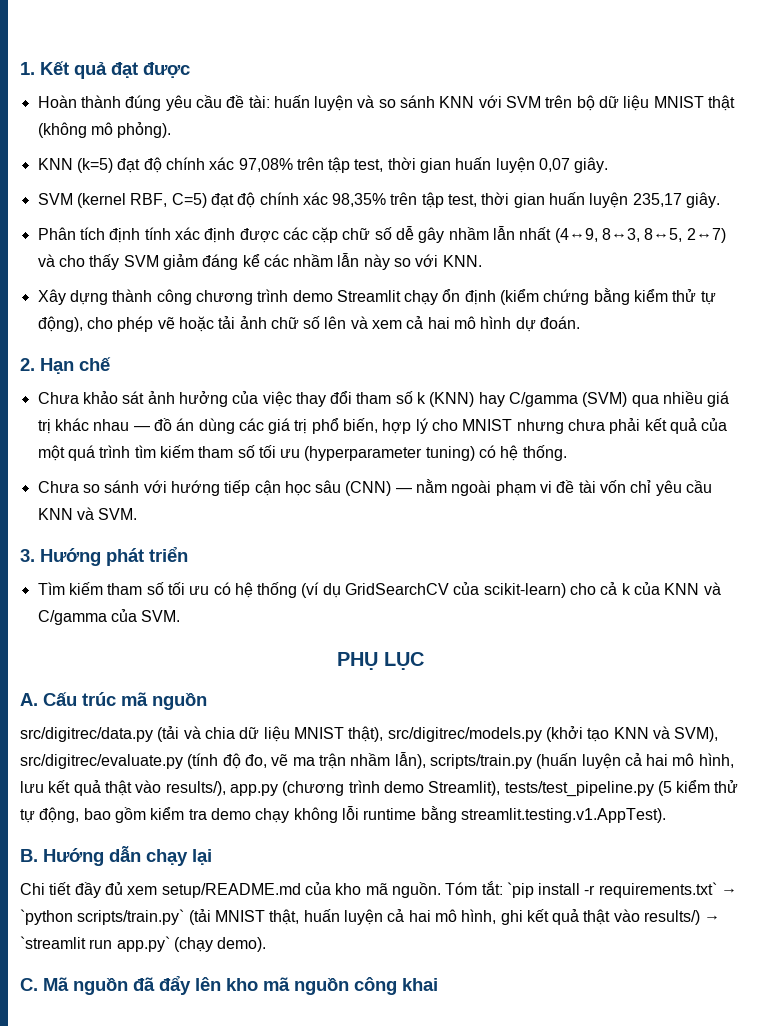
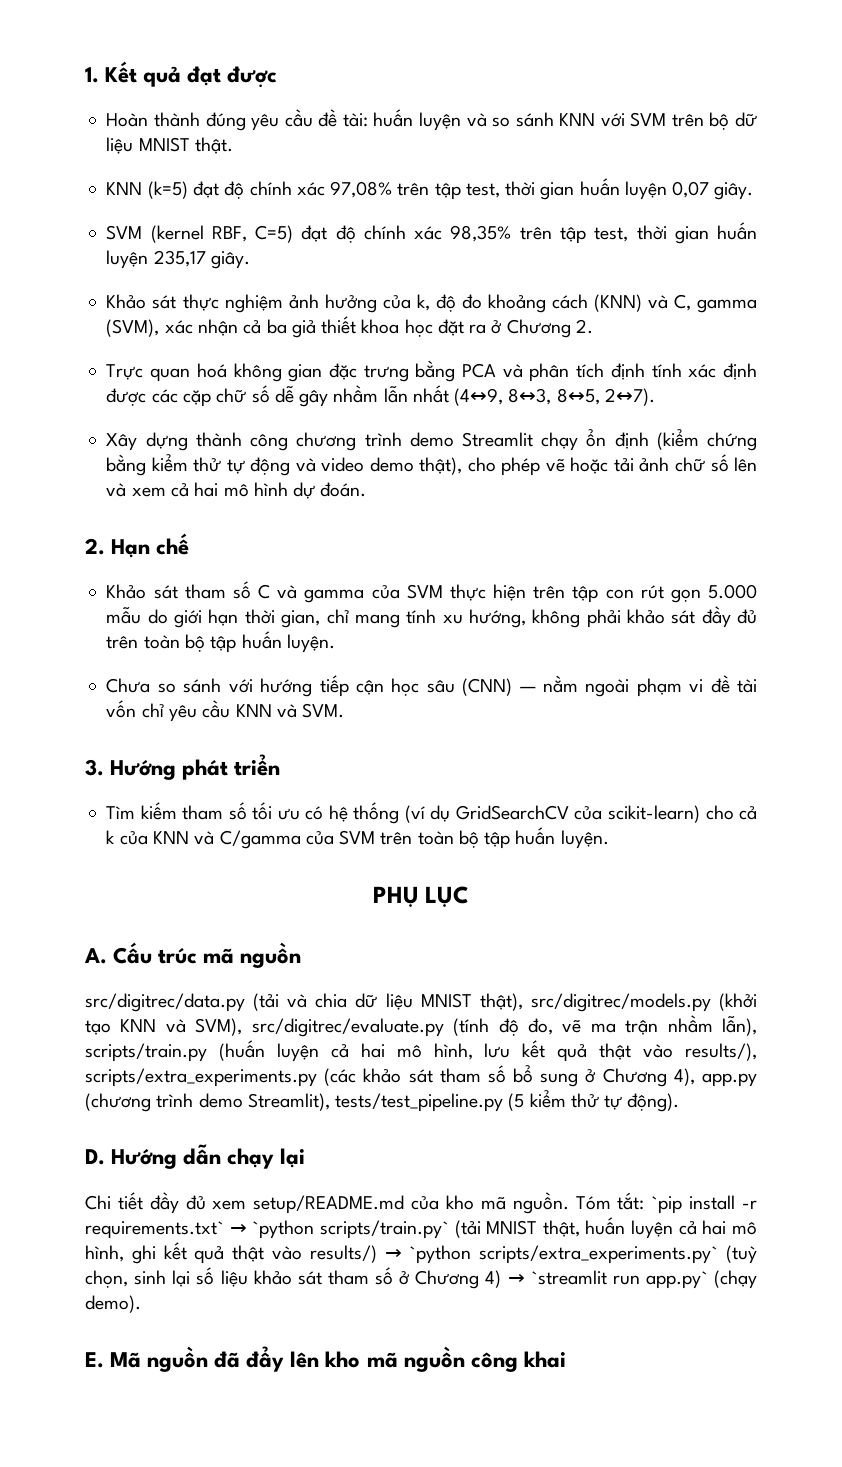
- Hoàn thành đúng yêu cầu đề tài: huấn luyện và so sánh KNN với SVM trên bộ dữ liệu MNIST thật (không mô phỏng).
+ Hoàn thành đúng yêu cầu đề tài: huấn luyện và so sánh KNN với SVM trên bộ dữ liệu MNIST thật.
- Phân tích định tính xác định được các cặp chữ số dễ gây nhầm lẫn nhất (4↔9, 8↔3, 8↔5, 2↔7) và cho thấy SVM giảm đáng kể các nhầm lẫn này so với KNN.
+ Khảo sát thực nghiệm ảnh hưởng của k, độ đo khoảng cách (KNN) và C, gamma (SVM), xác nhận cả ba giả thiết khoa học đặt ra ở Chương 2.
+ Trực quan hoá không gian đặc trưng bằng PCA và phân tích định tính xác định được các cặp chữ số dễ gây nhầm lẫn nhất (4↔9, 8↔3, 8↔5, 2↔7).
- Xây dựng thành công chương trình demo Streamlit chạy ổn định (kiểm chứng bằng kiểm thử tự động), cho phép vẽ hoặc tải ảnh chữ số lên và xem cả hai mô hình dự đoán.
+ Xây dựng thành công chương trình demo Streamlit chạy ổn định (kiểm chứng bằng kiểm thử tự động và video demo thật), cho phép vẽ hoặc tải ảnh chữ số lên và xem cả hai mô hình dự đoán.
- Chưa khảo sát ảnh hưởng của việc thay đổi tham số k (KNN) hay C/gamma (SVM) qua nhiều giá trị khác nhau — đồ án dùng các giá trị phổ biến, hợp lý cho MNIST nhưng chưa phải kết quả của một quá trình tìm kiếm tham số tối ưu (hyperparameter tuning) có hệ thống.
+ Khảo sát tham số C và gamma của SVM thực hiện trên tập con rút gọn 5.000 mẫu do giới hạn thời gian, chỉ mang tính xu hướng, không phải khảo sát đầy đủ trên toàn bộ tập huấn luyện.
- Tìm kiếm tham số tối ưu có hệ thống (ví dụ GridSearchCV của scikit-learn) cho cả k của KNN và C/gamma của SVM.
+ Tìm kiếm tham số tối ưu có hệ thống (ví dụ GridSearchCV của scikit-learn) cho cả k của KNN và C/gamma của SVM trên toàn bộ tập huấn luyện.
- src/digitrec/data.py (tải và chia dữ liệu MNIST thật), src/digitrec/models.py (khởi tạo KNN và SVM), src/digitrec/evaluate.py (tính độ đo, vẽ ma trận nhầm lẫn), scripts/train.py (huấn luyện cả hai mô hình, lưu kết quả thật vào results/), app.py (chương trình demo Streamlit), tests/test_pipeline.py (5 kiểm thử tự động, bao gồm kiểm tra demo chạy không lỗi runtime bằng streamlit.testing.v1.AppTest).
- B. Hướng dẫn chạy lại
+ src/digitrec/data.py (tải và chia dữ liệu MNIST thật), src/digitrec/models.py (khởi tạo KNN và SVM), src/digitrec/evaluate.py (tính độ đo, vẽ ma trận nhầm lẫn), scripts/train.py (huấn luyện cả hai mô hình, lưu kết quả thật vào results/), scripts/extra_experiments.py (các khảo sát tham số bổ sung ở Chương 4), app.py (chương trình demo Streamlit), tests/test_pipeline.py (5 kiểm thử tự động).
+ D. Hướng dẫn chạy lại
- Tóm tắt: `pip install -r requirements.txt` → `python scripts/train.py` (tải MNIST thật, huấn luyện cả hai mô hình, ghi kết quả thật vào results/) → `streamlit run app.py` (chạy demo).
+ Tóm tắt: `pip install -r requirements.txt` → `python scripts/train.py` (tải MNIST thật, huấn luyện cả hai mô hình, ghi kết quả thật vào results/) → `python scripts/extra_experiments.py` (tuỳ chọn, sinh lại số liệu khảo sát tham số ở Chương 4) → `streamlit run app.py` (chạy demo).
- C. Mã nguồn đã đẩy lên kho mã nguồn công khai
+ E. Mã nguồn đã đẩy lên kho mã nguồn công khai

